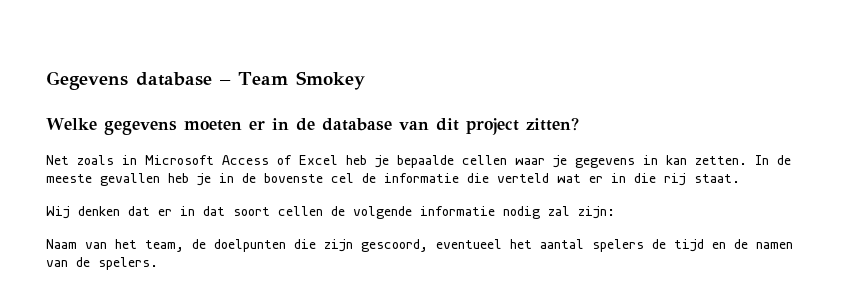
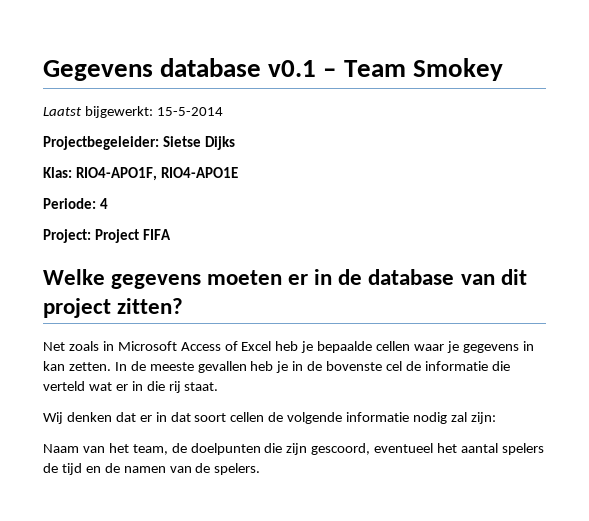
- Gegevens database – Team Smokey
+ Gegevens database v0.1 – Team Smokey
+ Laatst bijgewerkt: 15-5-2014
+ Projectbegeleider: Sietse Dijks
+ Klas: RIO4-APO1F, RIO4-APO1E
+ Periode: 4
+ Project: Project FIFA

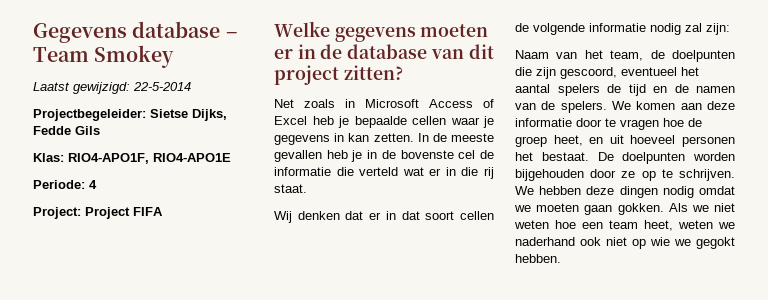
- Gegevens database v0.1 – Team Smokey
+ Gegevens database – Team Smokey
- Laatst bijgewerkt: 15-5-2014
+ Laatst gewijzigd: 22-5-2014
- Projectbegeleider: Sietse Dijks
+ Projectbegeleider: Sietse Dijks, Fedde Gils
+ We komen aan deze informatie door te vragen hoe de groep heet, en uit hoeveel personen het bestaat. De doelpunten worden bijgehouden door ze op te schrijven. We hebben deze dingen nodig omdat we moeten gaan gokken. Als we niet weten hoe een team heet, weten we naderhand ook niet op wie we gegokt hebben.

